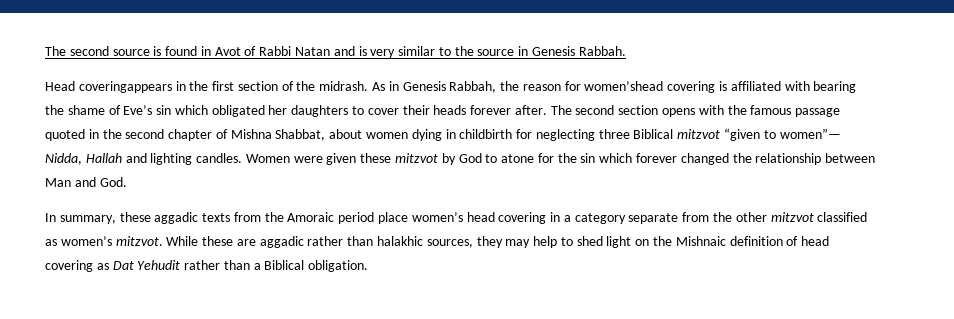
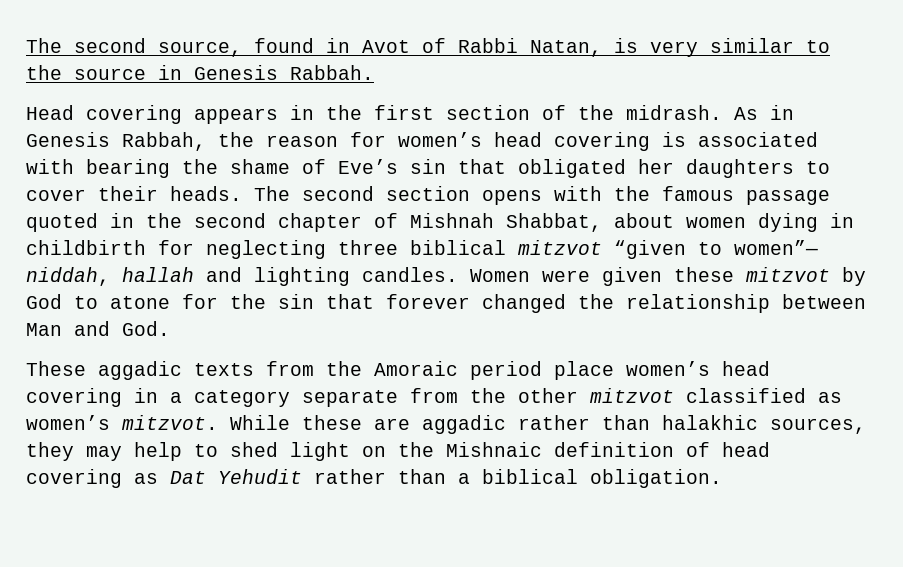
- The second source is found in Avot of Rabbi Natan and is very similar to the source in Genesis Rabbah.
+ The second source, found in Avot of Rabbi Natan, is very similar to the source in Genesis Rabbah.
- Head coveringappears in the first section of the midrash.
+ Head covering appears in the first section of the midrash.
- As in Genesis Rabbah, the reason for women’shead covering is affiliated with bearing the shame of Eve’s sin which obligated her daughters to cover their heads forever after.
+ As in Genesis Rabbah, the reason for women’s head covering is associated with bearing the shame of Eve’s sin that obligated her daughters to cover their heads.
- The second section opens with the famous passage quoted in the second chapter of Mishna Shabbat, about women dying in childbirth for neglecting three Biblical mitzvot “given to women”— Nidda, Hallah and lighting candles.
+ The second section opens with the famous passage quoted in the second chapter of Mishnah Shabbat, about women dying in childbirth for neglecting three biblical mitzvot “given to women”— niddah, hallah and lighting candles.
- Women were given these mitzvot by God to atone for the sin which forever changed the relationship between Man and God.
+ Women were given these mitzvot by God to atone for the sin that forever changed the relationship between Man and God.
- In summary, these aggadic texts from the Amoraic period place women’s head covering in a category separate from the other mitzvot classified as women’s mitzvot.
+ These aggadic texts from the Amoraic period place women’s head covering in a category separate from the other mitzvot classified as women’s mitzvot.
- While these are aggadic rather than halakhic sources, they may help to shed light on the Mishnaic definition of head covering as Dat Yehudit rather than a Biblical obligation.
+ While these are aggadic rather than halakhic sources, they may help to shed light on the Mishnaic definition of head covering as Dat Yehudit rather than a biblical obligation.

